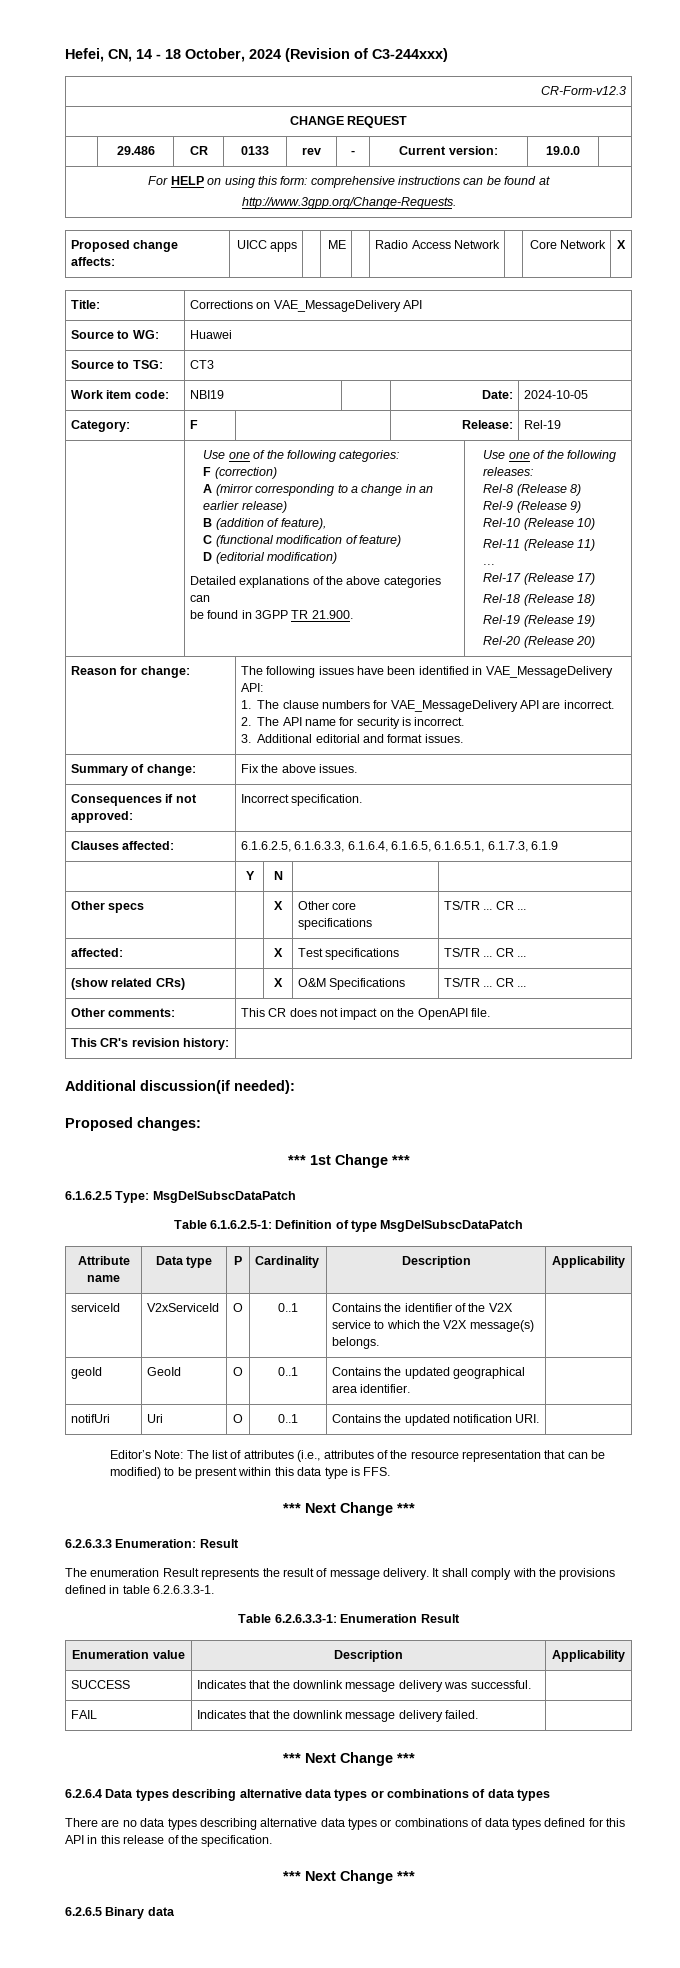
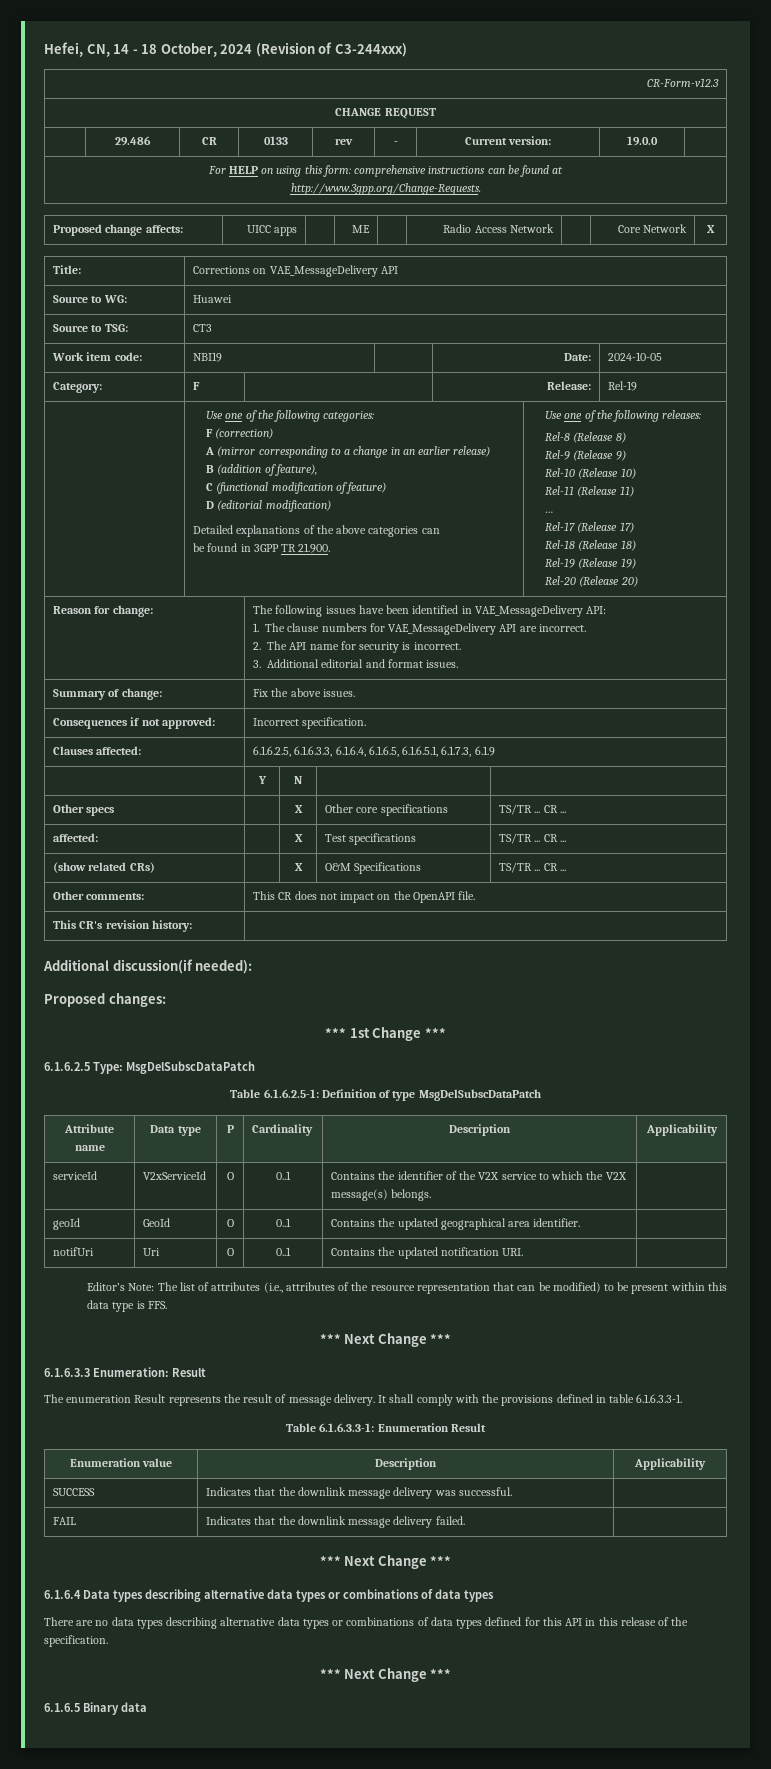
- 6.2.6.3.3 Enumeration: Result
+ 6.1.6.3.3 Enumeration: Result
- It shall comply with the provisions defined in table 6.2.6.3.3-1.
- Table 6.2.6.3.3-1: Enumeration Result
+ It shall comply with the provisions defined in table 6.1.6.3.3-1.
+ Table 6.1.6.3.3-1: Enumeration Result
- 6.2.6.4 Data types describing alternative data types or combinations of data types
+ 6.1.6.4 Data types describing alternative data types or combinations of data types
- 6.2.6.5 Binary data
+ 6.1.6.5 Binary data

